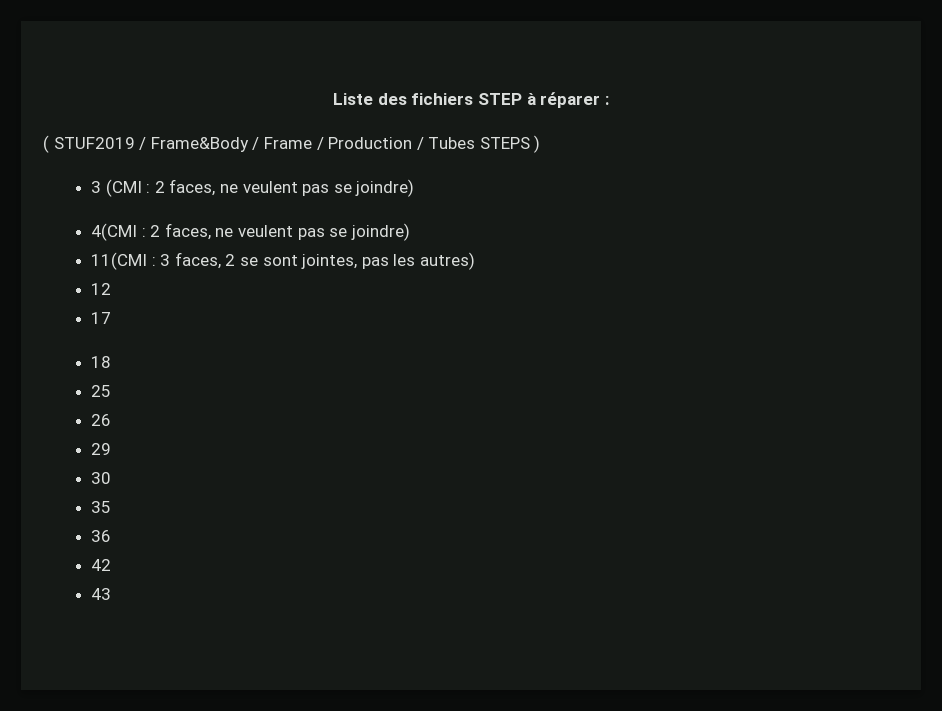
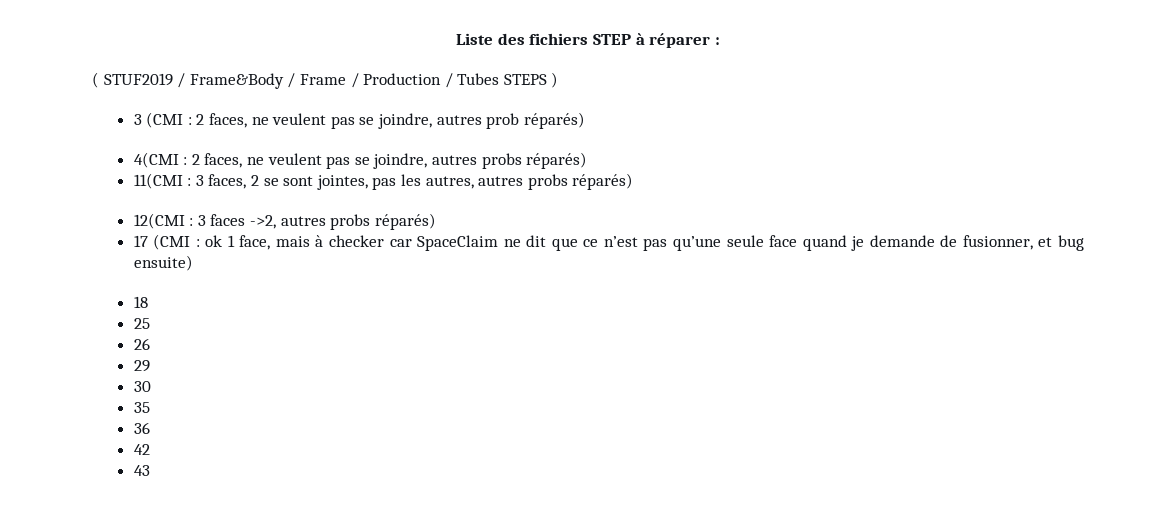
- 3 (CMI : 2 faces, ne veulent pas se joindre)
+ 3 (CMI : 2 faces, ne veulent pas se joindre, autres prob réparés)
- 4(CMI : 2 faces, ne veulent pas se joindre)
+ 4(CMI : 2 faces, ne veulent pas se joindre, autres probs réparés)
- 11(CMI : 3 faces, 2 se sont jointes, pas les autres)
- 12
- 17
+ 11(CMI : 3 faces, 2 se sont jointes, pas les autres, autres probs réparés)
+ 12(CMI : 3 faces ->2, autres probs réparés)
+ 17 (CMI : ok 1 face, mais à checker car SpaceClaim ne dit que ce n’est pas qu’une seule face quand je demande de fusionner, et bug ensuite)

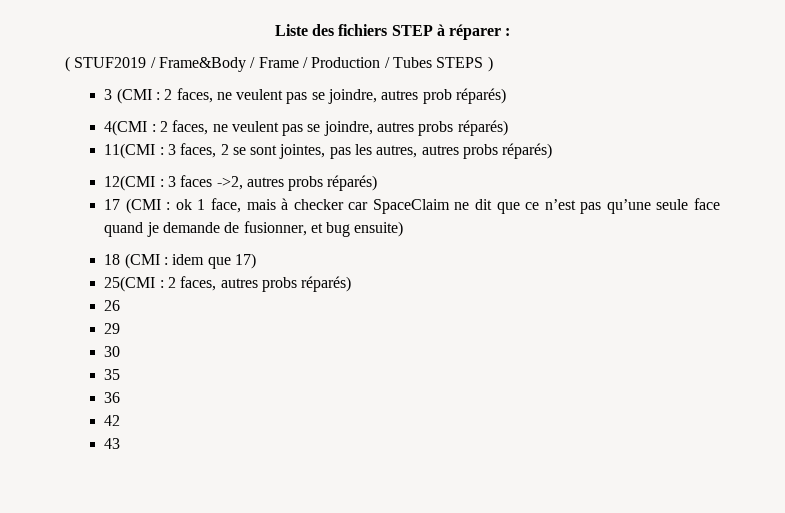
- 18
- 25
+ 18 (CMI : idem que 17)
+ 25(CMI : 2 faces, autres probs réparés)

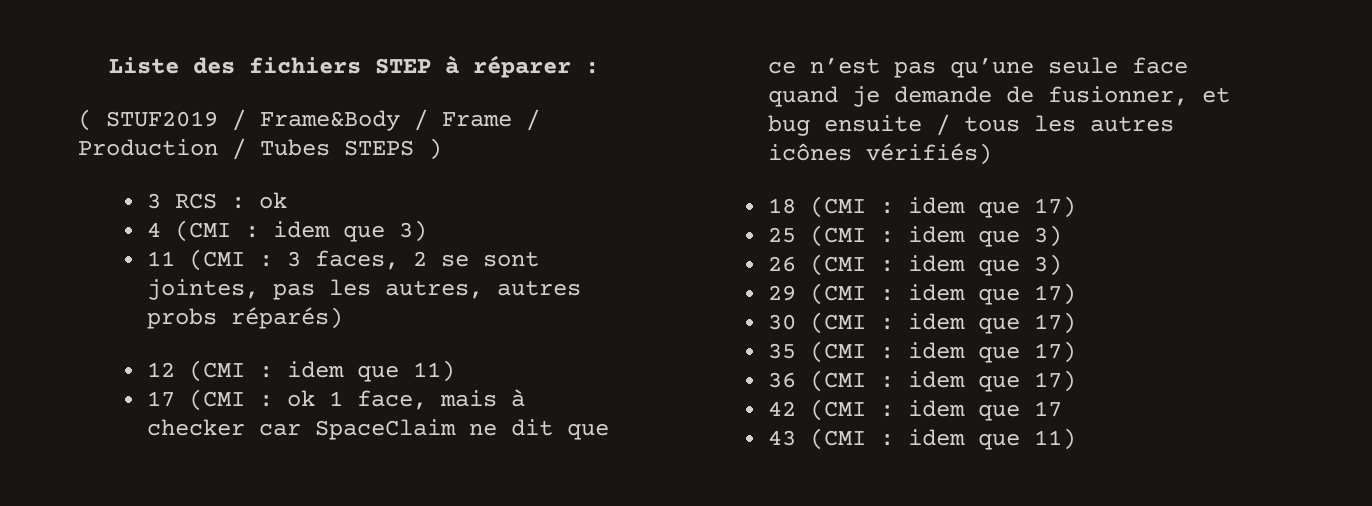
- 3 (CMI : 2 faces, ne veulent pas se joindre, autres prob réparés)
- 4(CMI : 2 faces, ne veulent pas se joindre, autres probs réparés)
- 11(CMI : 3 faces, 2 se sont jointes, pas les autres, autres probs réparés)
+ 3 RCS : ok
+ 4 (CMI : idem que 3)
+ 11 (CMI : 3 faces, 2 se sont jointes, pas les autres, autres probs réparés)
- 12(CMI : 3 faces ->2, autres probs réparés)
+ 12 (CMI : idem que 11)
- 17 (CMI : ok 1 face, mais à checker car SpaceClaim ne dit que ce n’est pas qu’une seule face quand je demande de fusionner, et bug ensuite)
+ 17 (CMI : ok 1 face, mais à checker car SpaceClaim ne dit que ce n’est pas qu’une seule face quand je demande de fusionner, et bug ensuite / tous les autres icônes vérifiés)
- 25(CMI : 2 faces, autres probs réparés)
- 26
- 29
- 30
- 35
- 36
- 42
- 43
+ 25 (CMI : idem que 3)
+ 26 (CMI : idem que 3)
+ 29 (CMI : idem que 17)
+ 30 (CMI : idem que 17)
+ 35 (CMI : idem que 17)
+ 36 (CMI : idem que 17)
+ 42 (CMI : idem que 17
+ 43 (CMI : idem que 11)

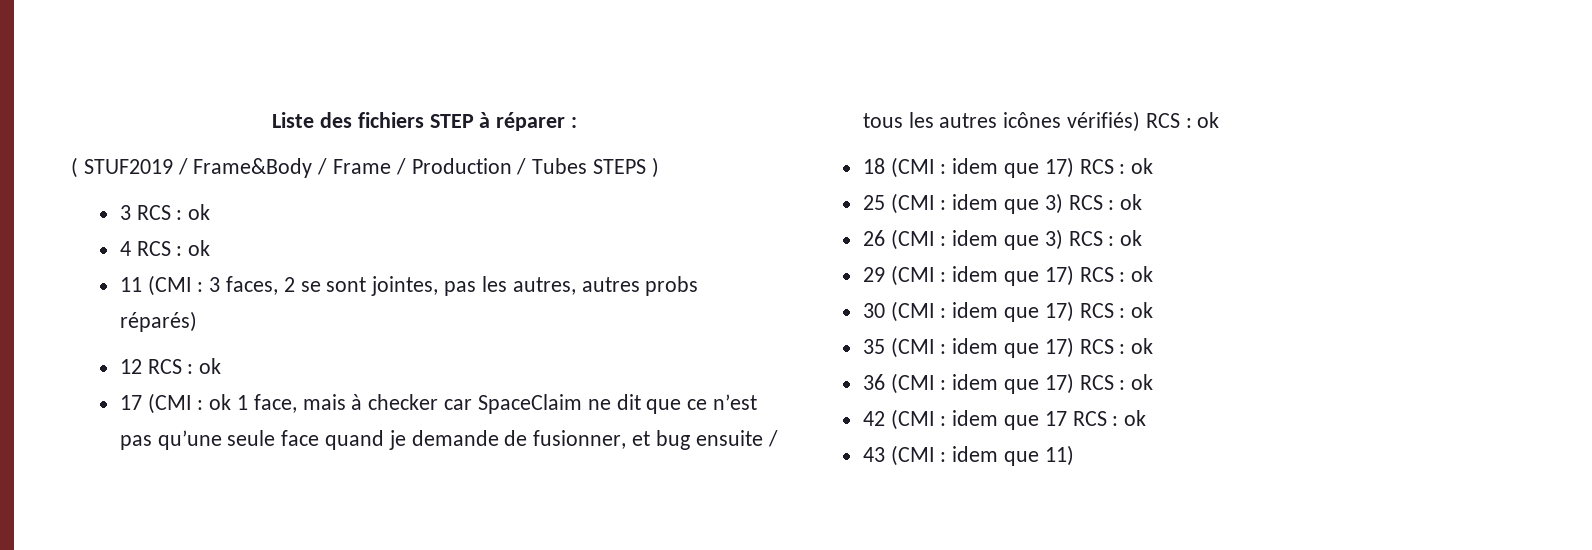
- 4 (CMI : idem que 3)
+ 4 RCS : ok
- 12 (CMI : idem que 11)
+ 12 RCS : ok
- 17 (CMI : ok 1 face, mais à checker car SpaceClaim ne dit que ce n’est pas qu’une seule face quand je demande de fusionner, et bug ensuite / tous les autres icônes vérifiés)
+ 17 (CMI : ok 1 face, mais à checker car SpaceClaim ne dit que ce n’est pas qu’une seule face quand je demande de fusionner, et bug ensuite / tous les autres icônes vérifiés) RCS : ok
- 18 (CMI : idem que 17)
+ 18 (CMI : idem que 17) RCS : ok
- 25 (CMI : idem que 3)
+ 25 (CMI : idem que 3) RCS : ok
- 26 (CMI : idem que 3)
+ 26 (CMI : idem que 3) RCS : ok
- 29 (CMI : idem que 17)
+ 29 (CMI : idem que 17) RCS : ok
- 30 (CMI : idem que 17)
+ 30 (CMI : idem que 17) RCS : ok
- 35 (CMI : idem que 17)
+ 35 (CMI : idem que 17) RCS : ok
- 36 (CMI : idem que 17)
+ 36 (CMI : idem que 17) RCS : ok
- 42 (CMI : idem que 17
+ 42 (CMI : idem que 17 RCS : ok

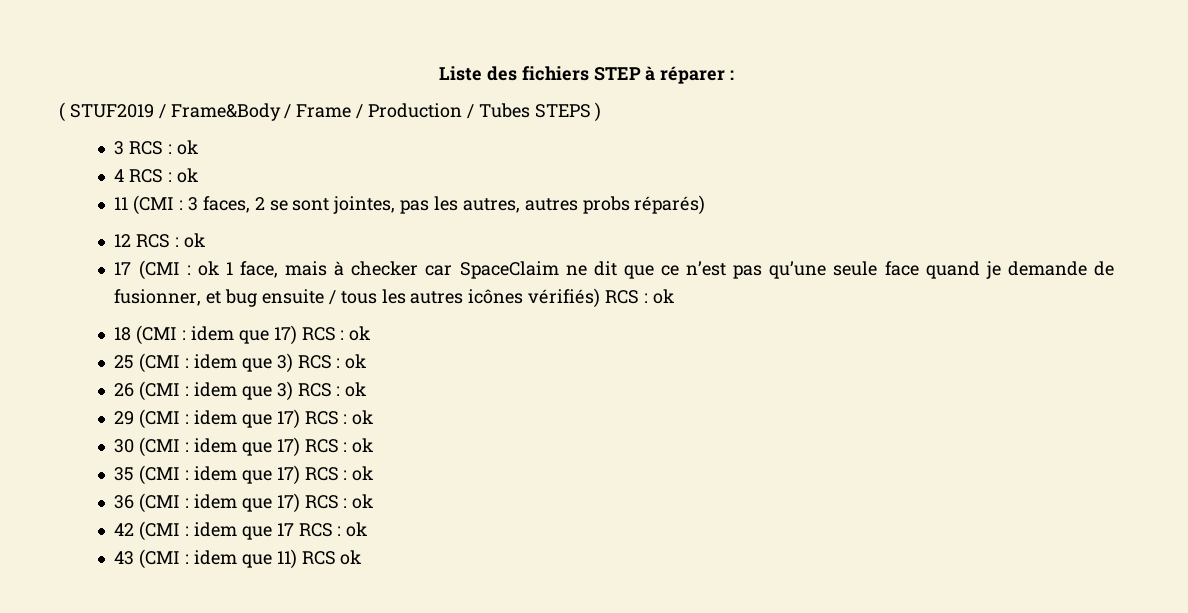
- 43 (CMI : idem que 11)
+ 43 (CMI : idem que 11) RCS ok

